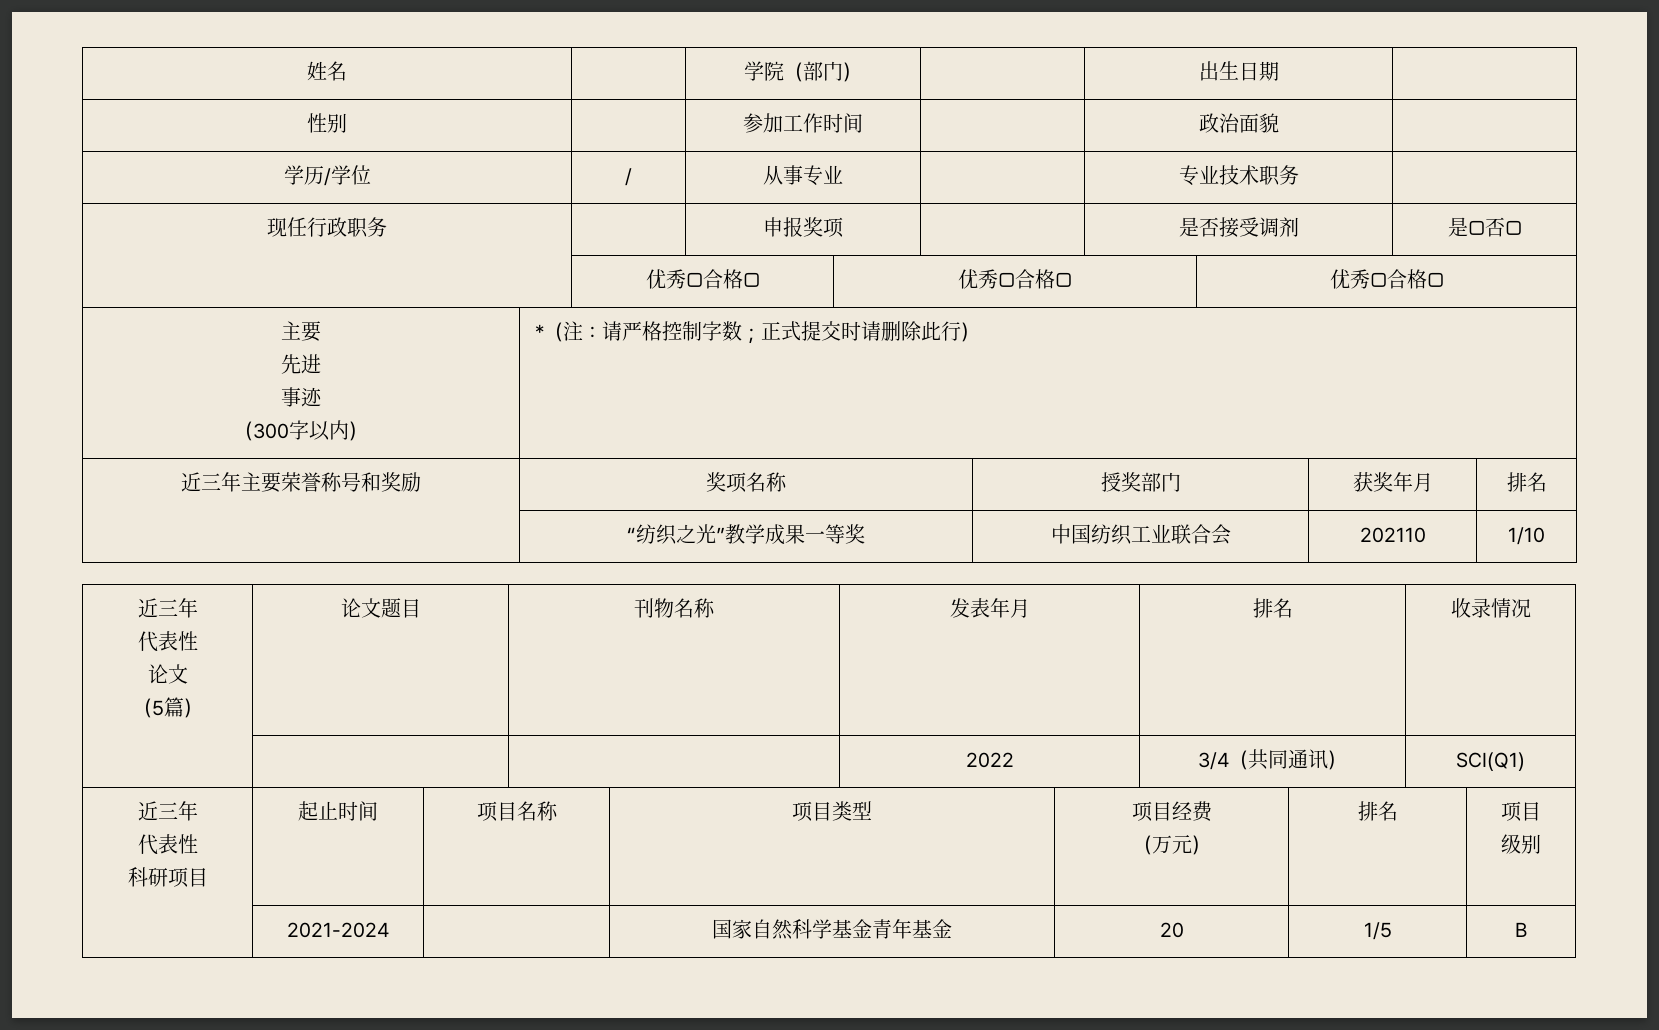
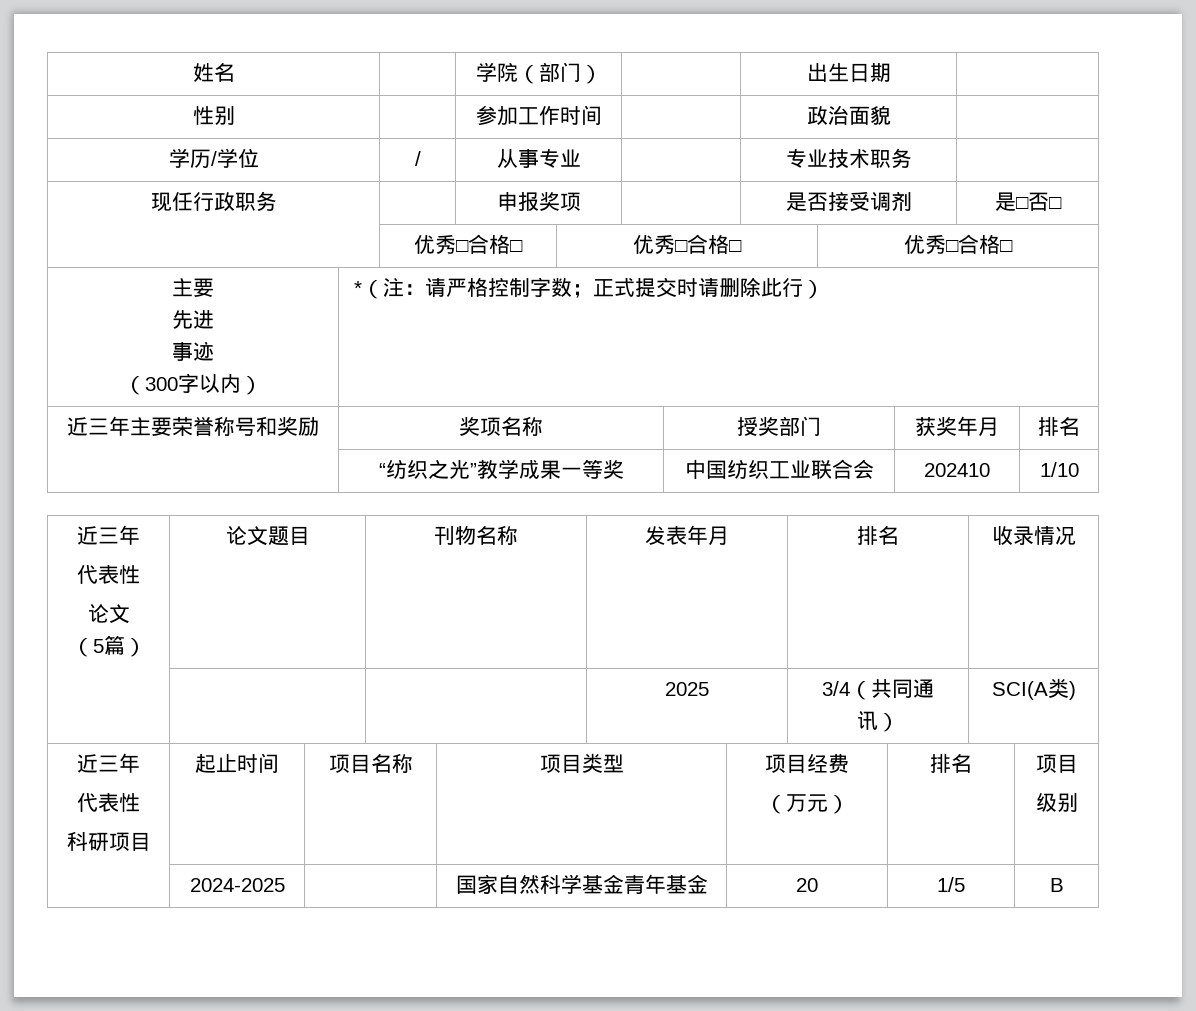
- | “纺织之光”教学成果一等奖 | 中国纺织工业联合会 | 202110 | 1/10
+ | “纺织之光”教学成果一等奖 | 中国纺织工业联合会 | 202410 | 1/10
- | | | 2022 | 3/4（共同通讯） | SCI(Q1)
+ | | | 2025 | 3/4（共同通讯） | SCI(A类)
- | 2021-2024 | | 国家自然科学基金青年基金 | 20 | 1/5 | B
+ | 2024-2025 | | 国家自然科学基金青年基金 | 20 | 1/5 | B

